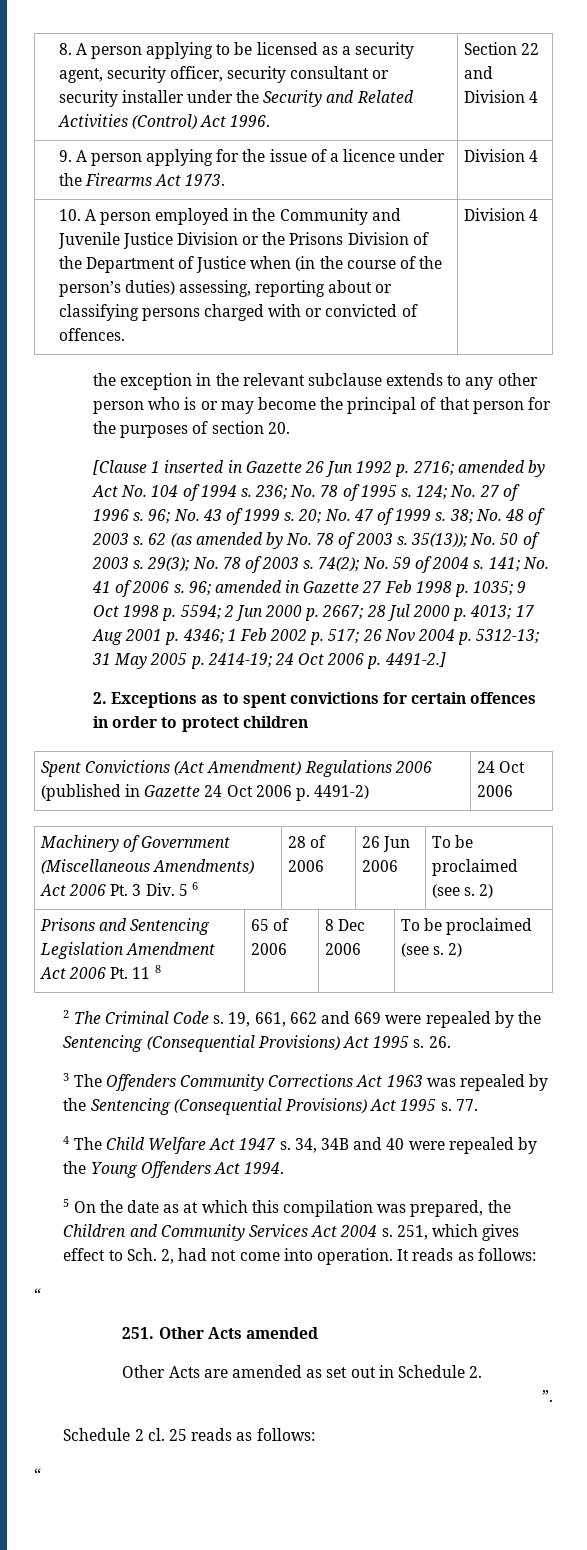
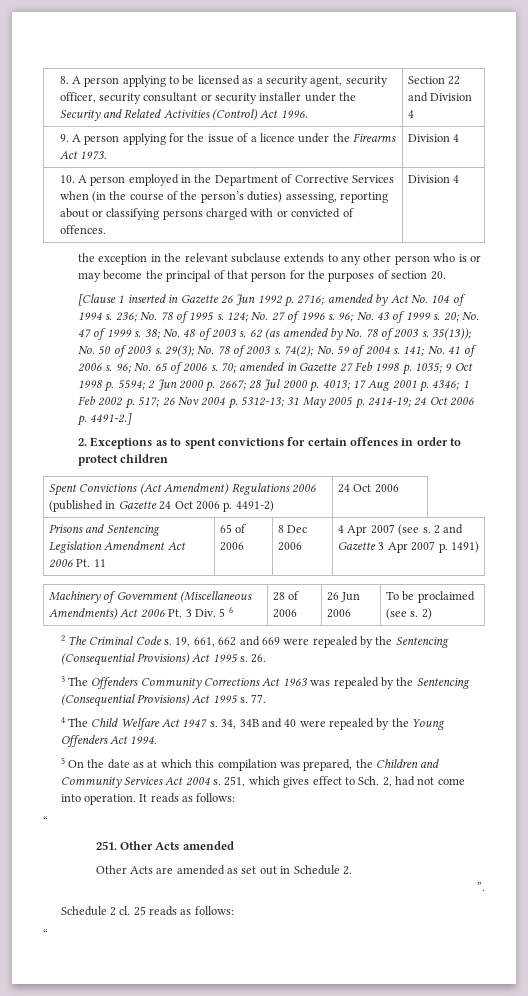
- 10. A person employed in the Community and Juvenile Justice Division or the Prisons Division of the Department of Justice when (in the course of the person’s duties) assessing, reporting about or classifying persons charged with or convicted of offences.
+ 10. A person employed in the Department of Corrective Services when (in the course of the person’s duties) assessing, reporting about or classifying persons charged with or convicted of offences.
- 96; amended in Gazette 27 Feb 1998 p. 1035; 9 Oct 1998 p. 5594; 2 Jun 2000 p. 2667; 28 Jul 2000 p. 4013; 17 Aug 2001 p. 4346; 1 Feb 2002 p. 517; 26 Nov 2004 p. 5312-13; 31 May 2005 p. 2414-19; 24 Oct 2006 p. 4491-2.]
+ 96; No. 65 of 2006 s. 70; amended in Gazette 27 Feb 1998 p. 1035; 9 Oct 1998 p. 5594; 2 Jun 2000 p. 2667; 28 Jul 2000 p. 4013; 17 Aug 2001 p. 4346; 1 Feb 2002 p. 517; 26 Nov 2004 p. 5312-13; 31 May 2005 p. 2414-19; 24 Oct 2006 p. 4491-2.]
+ Prisons and Sentencing Legislation Amendment Act 2006 Pt. 11 | 65 of 2006 | 8 Dec 2006 | 4 Apr 2007 (see s. 2 and Gazette 3 Apr 2007 p. 1491)
- Prisons and Sentencing Legislation Amendment Act 2006 Pt. 11 8 | 65 of 2006 | 8 Dec 2006 | To be proclaimed (see s. 2)

